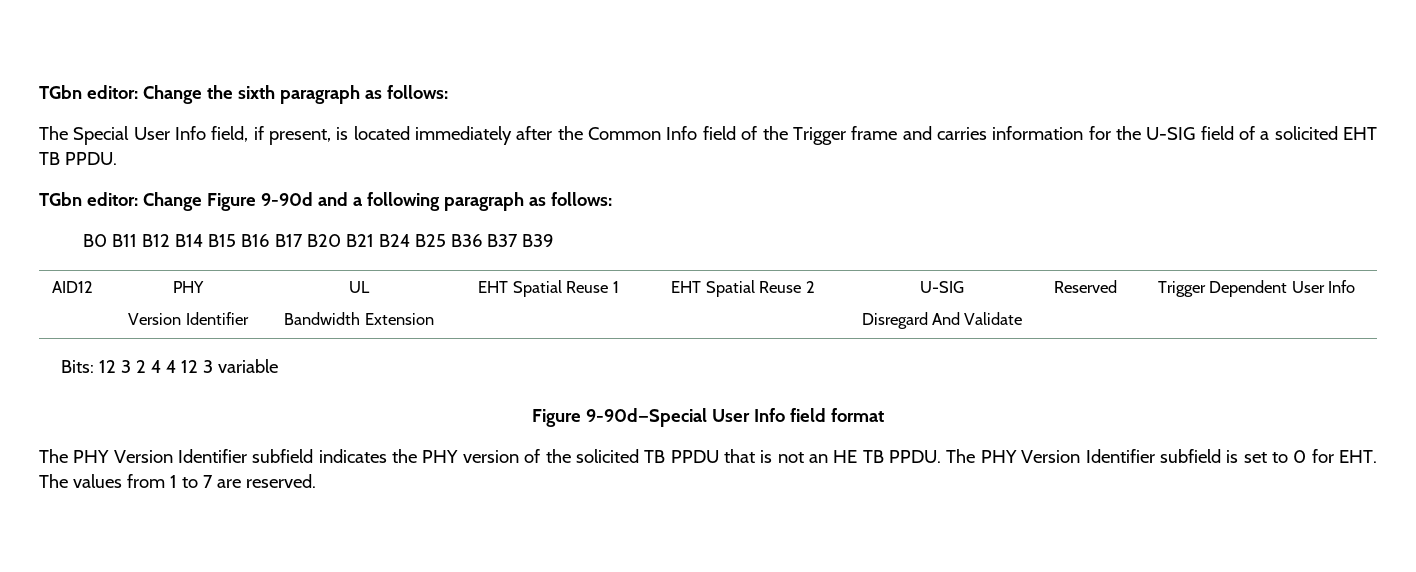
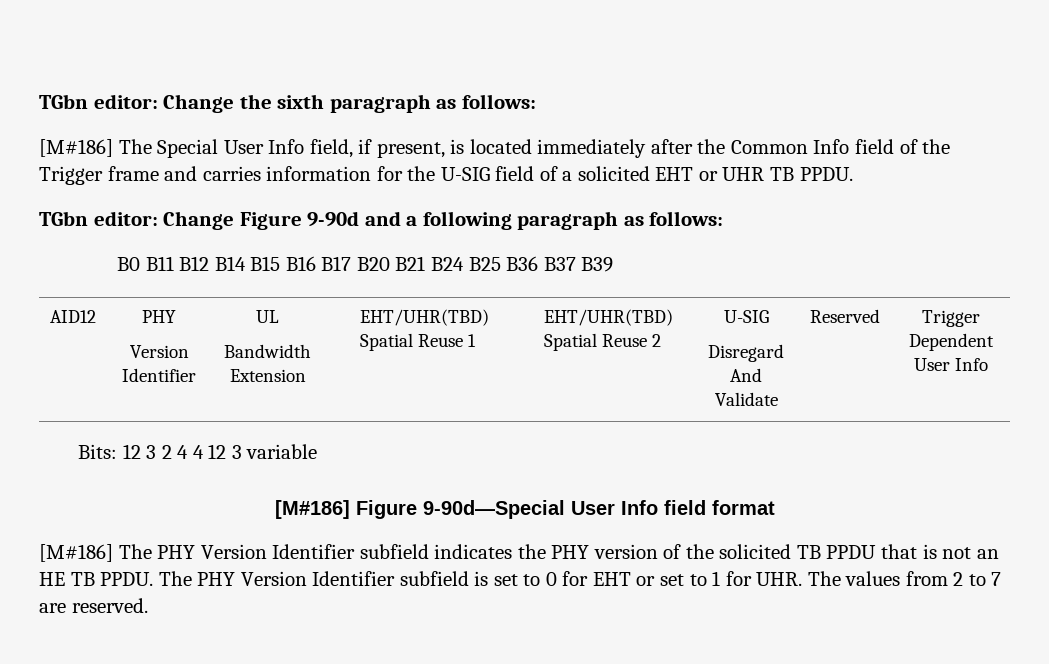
- The Special User Info field, if present, is located immediately after the Common Info field of the Trigger frame and carries information for the U-SIG field of a solicited EHT TB PPDU.
+ [M#186] The Special User Info field, if present, is located immediately after the Common Info field of the Trigger frame and carries information for the U-SIG field of a solicited EHT or UHR TB PPDU.
  AID12 | PHY
  Version Identifier | UL
- Bandwidth Extension | EHT Spatial Reuse 1 | EHT Spatial Reuse 2 | U-SIG
+ Bandwidth Extension | EHT/UHR(TBD) Spatial Reuse 1 | EHT/UHR(TBD) Spatial Reuse 2 | U-SIG
- Figure 9-90d—Special User Info field format
+ [M#186] Figure 9-90d—Special User Info field format
- The PHY Version Identifier subfield indicates the PHY version of the solicited TB PPDU that is not an HE TB PPDU.
+ [M#186] The PHY Version Identifier subfield indicates the PHY version of the solicited TB PPDU that is not an HE TB PPDU.
- The PHY Version Identifier subfield is set to 0 for EHT. The values from 1 to 7 are reserved.
+ The PHY Version Identifier subfield is set to 0 for EHT or set to 1 for UHR. The values from 2 to 7 are reserved.

